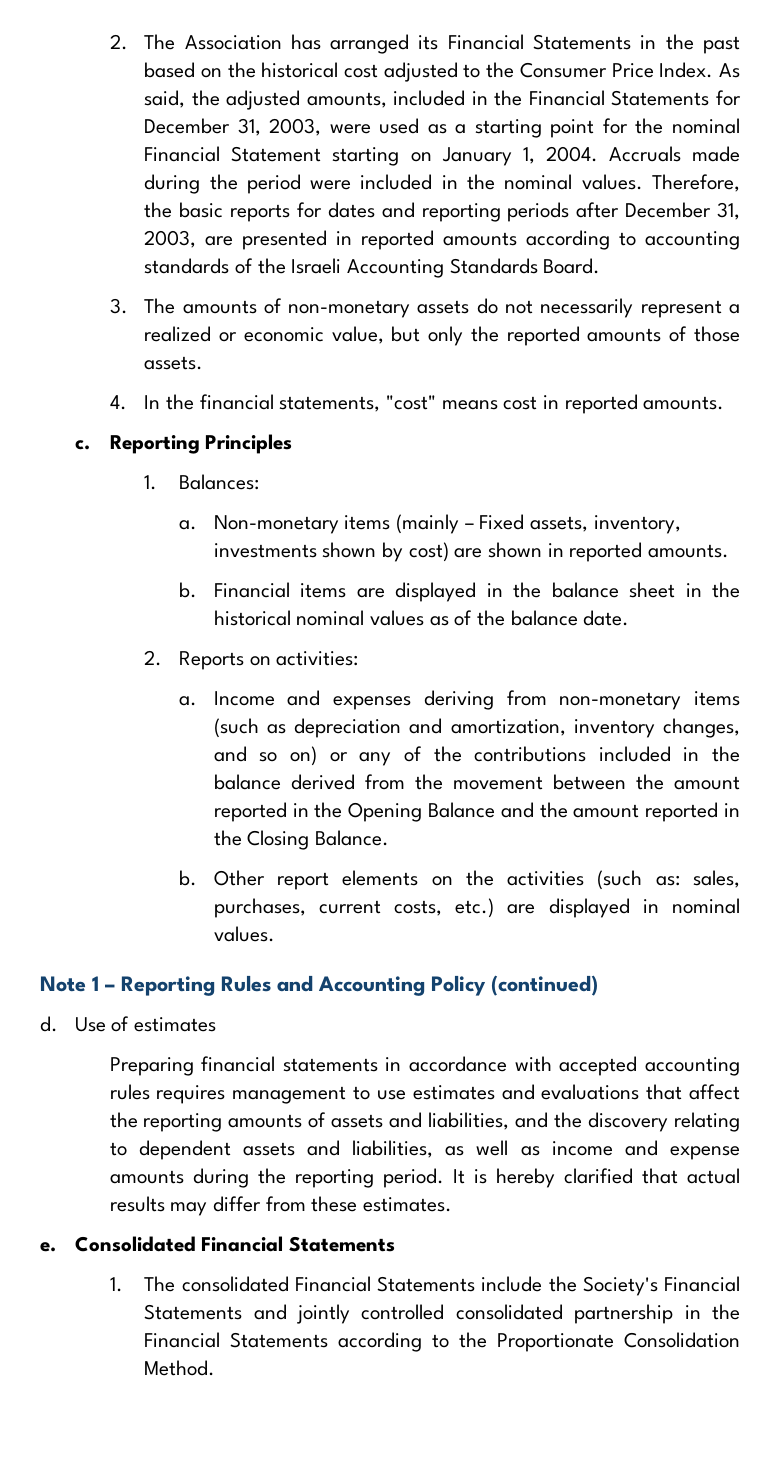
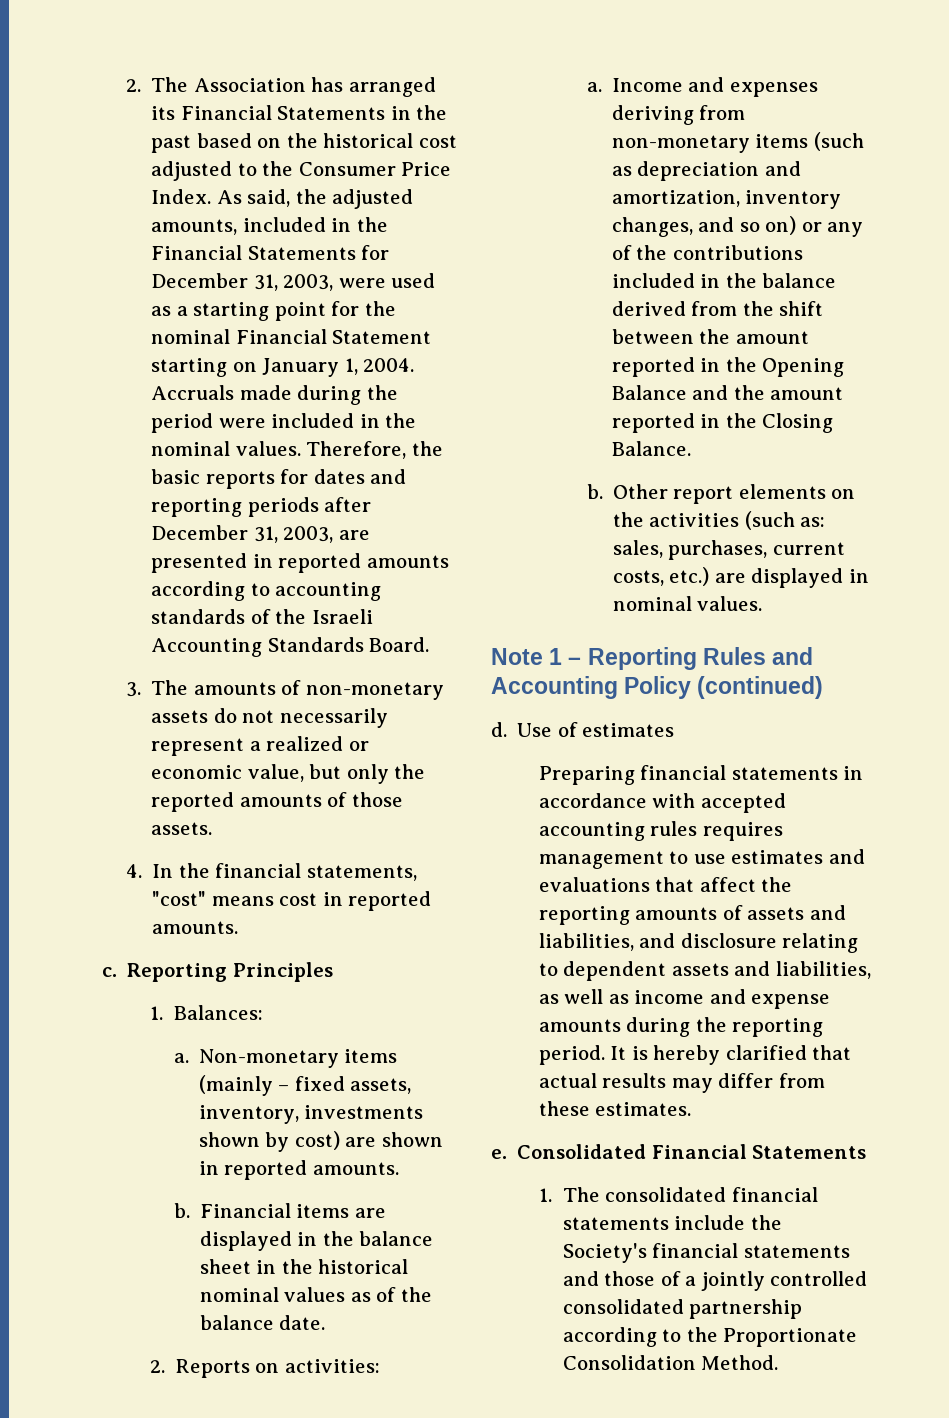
- Non-monetary items (mainly – Fixed assets, inventory, investments shown by cost) are shown in reported amounts.
+ Non-monetary items (mainly – fixed assets, inventory, investments shown by cost) are shown in reported amounts.
- Income and expenses deriving from non-monetary items (such as depreciation and amortization, inventory changes, and so on) or any of the contributions included in the balance derived from the movement between the amount reported in the Opening Balance and the amount reported in the Closing Balance.
+ Income and expenses deriving from non-monetary items (such as depreciation and amortization, inventory changes, and so on) or any of the contributions included in the balance derived from the shift between the amount reported in the Opening Balance and the amount reported in the Closing Balance.
- Preparing financial statements in accordance with accepted accounting rules requires management to use estimates and evaluations that affect the reporting amounts of assets and liabilities, and the discovery relating to dependent assets and liabilities, as well as income and expense amounts during the reporting period.
+ Preparing financial statements in accordance with accepted accounting rules requires management to use estimates and evaluations that affect the reporting amounts of assets and liabilities, and disclosure relating to dependent assets and liabilities, as well as income and expense amounts during the reporting period.
- 1. The consolidated Financial Statements include the Society's Financial Statements and jointly controlled consolidated partnership in the Financial Statements according to the Proportionate Consolidation Method.
+ 1. The consolidated financial statements include the Society's financial statements and those of a jointly controlled consolidated partnership according to the Proportionate Consolidation Method.

